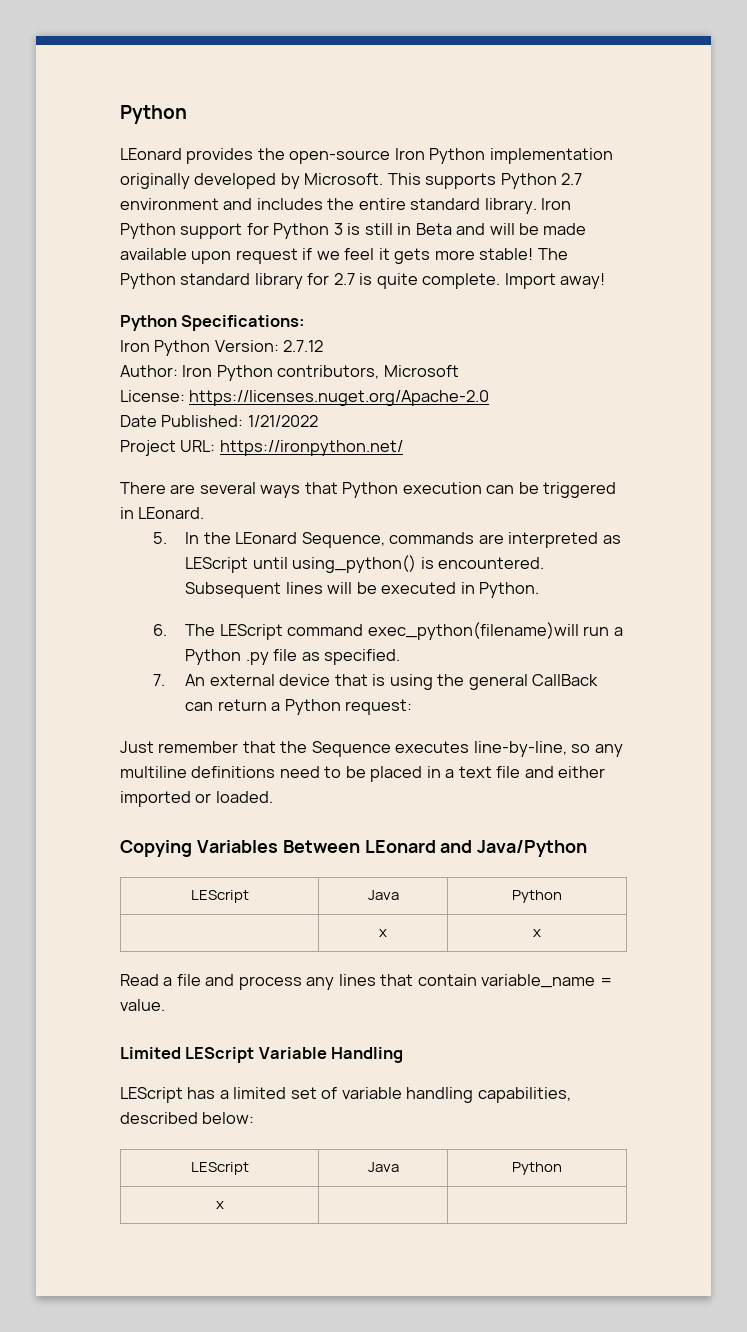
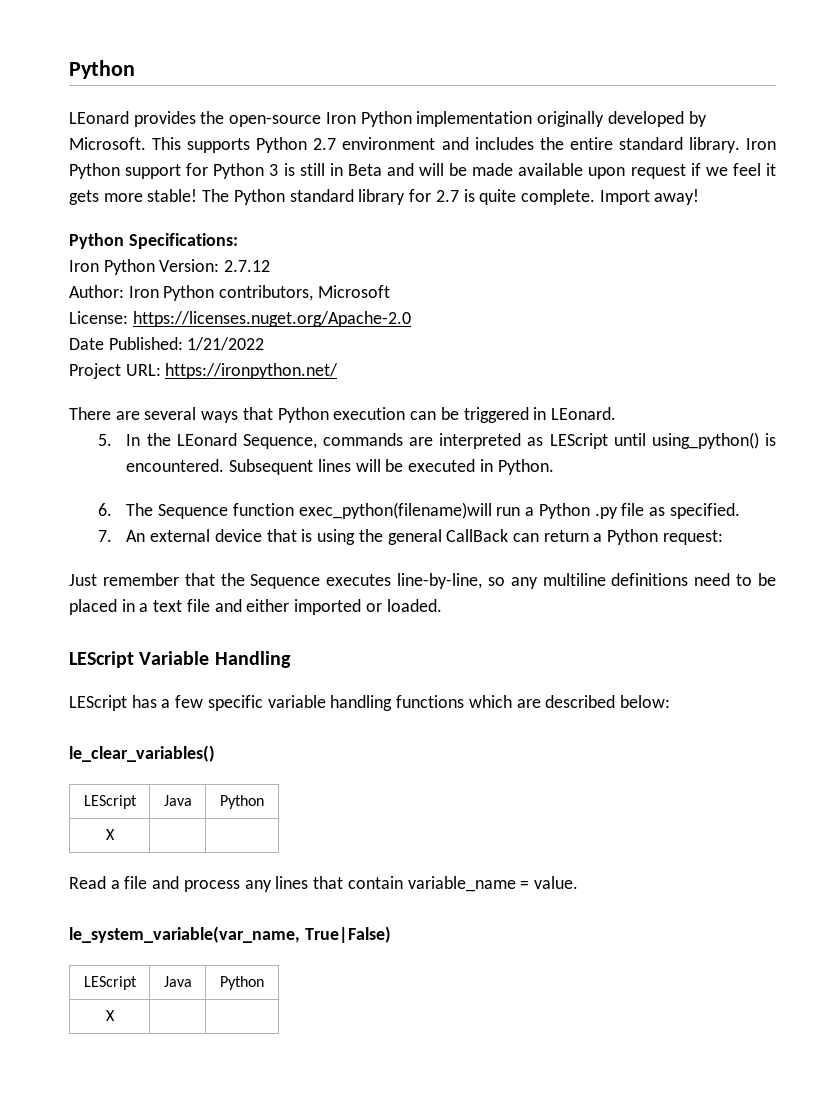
- 6. The LEScript command exec_python(filename)will run a Python .py file as specified.
+ 6. The Sequence function exec_python(filename)will run a Python .py file as specified.
- Copying Variables Between LEonard and Java/Python
+ LEScript Variable Handling
+ LEScript has a few specific variable handling functions which are described below:
+ le_clear_variables()
  LEScript | Java | Python
- | x | x
+ X | |
- Limited LEScript Variable Handling
- LEScript has a limited set of variable handling capabilities, described below:
+ le_system_variable(var_name, True|False)
  LEScript | Java | Python
- x | |
+ X | |

